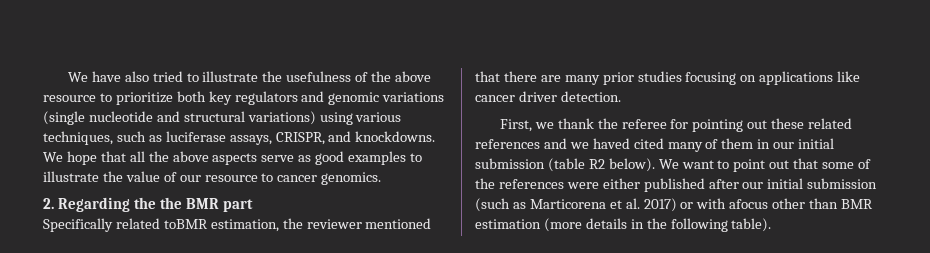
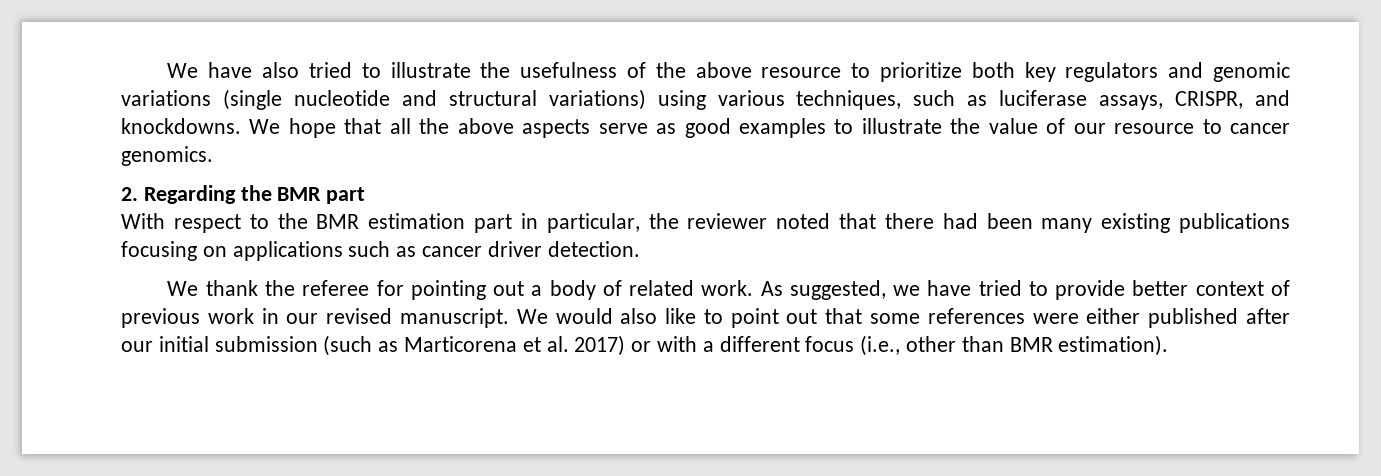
- 2. Regarding the the BMR part
+ 2. Regarding the BMR part
- Specifically related toBMR estimation, the reviewer mentioned that there are many prior studies focusing on applications like cancer driver detection.
+ With respect to the BMR estimation part in particular, the reviewer noted that there had been many existing publications focusing on applications such as cancer driver detection.
- First, we thank the referee for pointing out these related references and we haved cited many of them in our initial submission (table R2 below). We want to point out that some of the references were either published after our initial submission (such as Marticorena et al. 2017) or with afocus other than BMR estimation (more details in the following table).
+ We thank the referee for pointing out a body of related work. As suggested, we have tried to provide better context of previous work in our revised manuscript. We would also like to point out that some references were either published after our initial submission (such as Marticorena et al. 2017) or with a different focus (i.e., other than BMR estimation).

